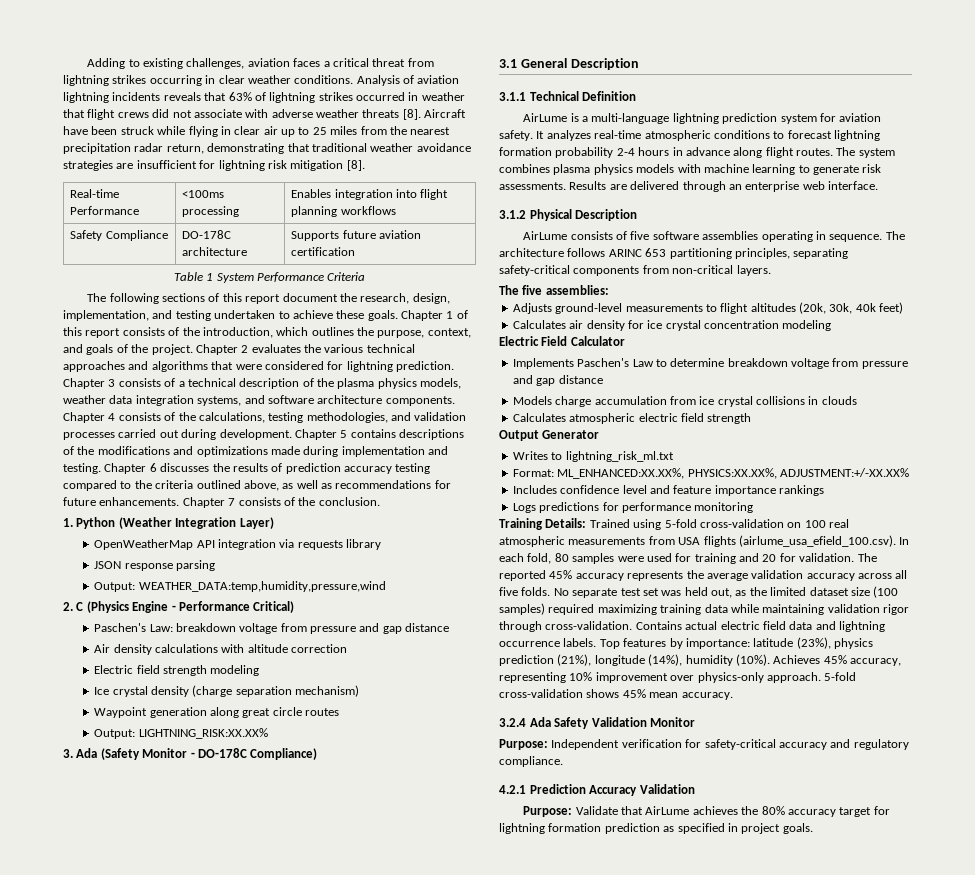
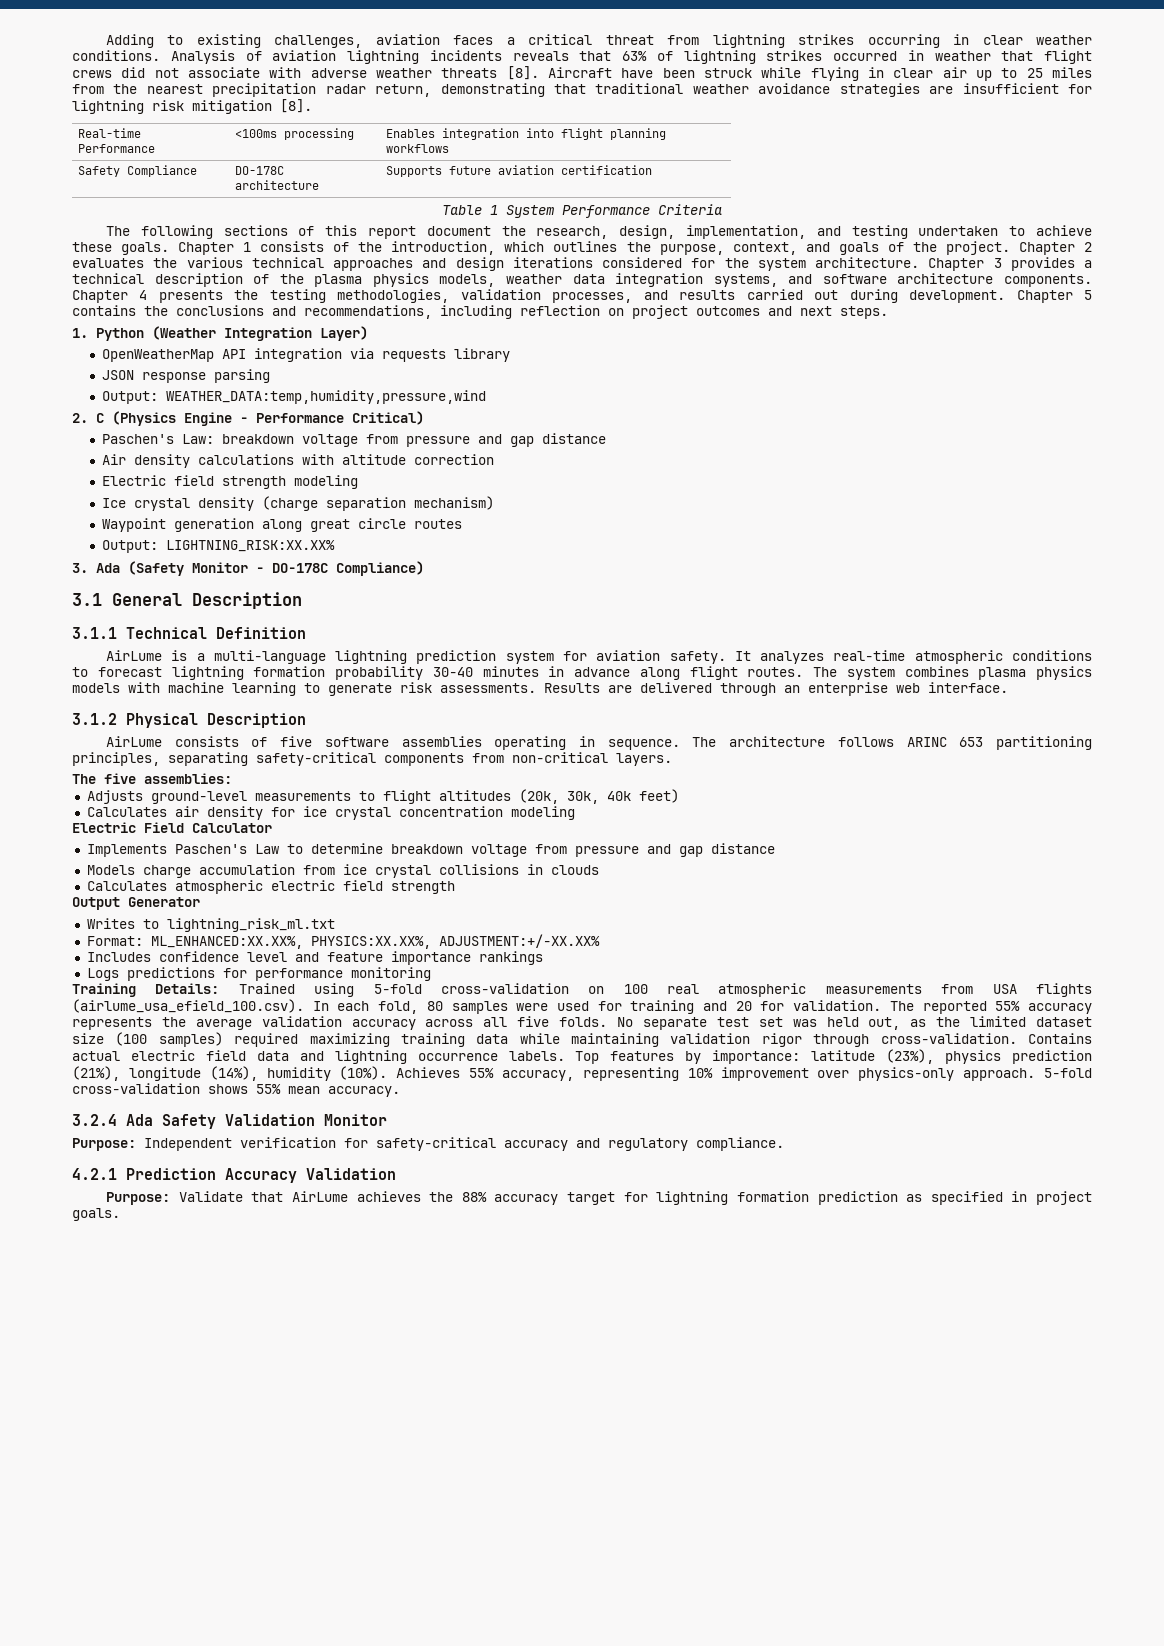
- Chapter 1 of this report consists of the introduction, which outlines the purpose, context, and goals of the project.
+ Chapter 1 consists of the introduction, which outlines the purpose, context, and goals of the project.
- Chapter 2 evaluates the various technical approaches and algorithms that were considered for lightning prediction. Chapter 3 consists of a technical description of the plasma physics models, weather data integration systems, and software architecture components.
+ Chapter 2 evaluates the various technical approaches and design iterations considered for the system architecture. Chapter 3 provides a technical description of the plasma physics models, weather data integration systems, and software architecture components.
- Chapter 4 consists of the calculations, testing methodologies, and validation processes carried out during development.
+ Chapter 4 presents the testing methodologies, validation processes, and results carried out during development.
- Chapter 5 contains descriptions of the modifications and optimizations made during implementation and testing. Chapter 6 discusses the results of prediction accuracy testing compared to the criteria outlined above, as well as recommendations for future enhancements. Chapter 7 consists of the conclusion.
+ Chapter 5 contains the conclusions and recommendations, including reflection on project outcomes and next steps.
- It analyzes real-time atmospheric conditions to forecast lightning formation probability 2-4 hours in advance along flight routes.
+ It analyzes real-time atmospheric conditions to forecast lightning formation probability 30-40 minutes in advance along flight routes.
- The reported 45% accuracy represents the average validation accuracy across all five folds.
+ The reported 55% accuracy represents the average validation accuracy across all five folds.
- Achieves 45% accuracy, representing 10% improvement over physics-only approach.
+ Achieves 55% accuracy, representing 10% improvement over physics-only approach.
- 5-fold cross-validation shows 45% mean accuracy.
+ 5-fold cross-validation shows 55% mean accuracy.
- Purpose: Validate that AirLume achieves the 80% accuracy target for lightning formation prediction as specified in project goals.
+ Purpose: Validate that AirLume achieves the 88% accuracy target for lightning formation prediction as specified in project goals.

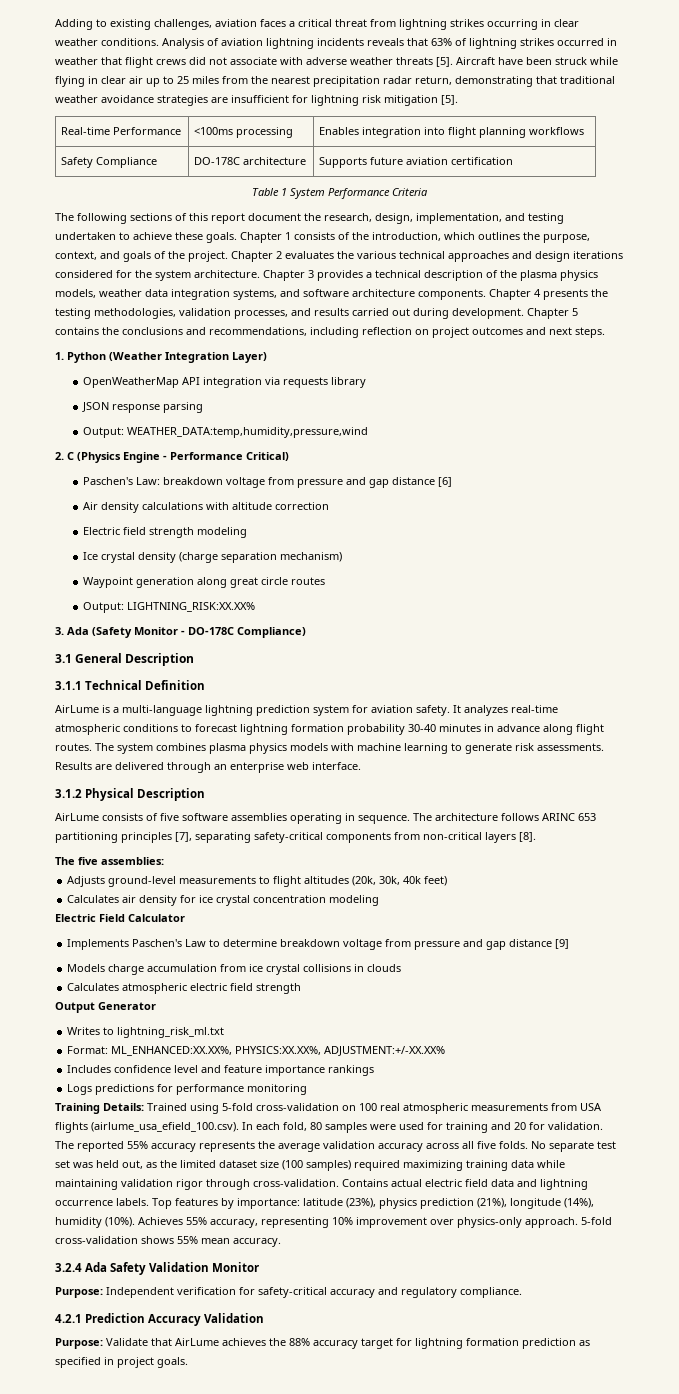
- Analysis of aviation lightning incidents reveals that 63% of lightning strikes occurred in weather that flight crews did not associate with adverse weather threats [8].
+ Analysis of aviation lightning incidents reveals that 63% of lightning strikes occurred in weather that flight crews did not associate with adverse weather threats [5].
- Aircraft have been struck while flying in clear air up to 25 miles from the nearest precipitation radar return, demonstrating that traditional weather avoidance strategies are insufficient for lightning risk mitigation [8].
+ Aircraft have been struck while flying in clear air up to 25 miles from the nearest precipitation radar return, demonstrating that traditional weather avoidance strategies are insufficient for lightning risk mitigation [5].
- Paschen's Law: breakdown voltage from pressure and gap distance
+ Paschen's Law: breakdown voltage from pressure and gap distance [6]
- The architecture follows ARINC 653 partitioning principles, separating safety-critical components from non-critical layers.
+ The architecture follows ARINC 653 partitioning principles [7], separating safety-critical components from non-critical layers [8].
- Implements Paschen's Law to determine breakdown voltage from pressure and gap distance
+ Implements Paschen's Law to determine breakdown voltage from pressure and gap distance [9]

